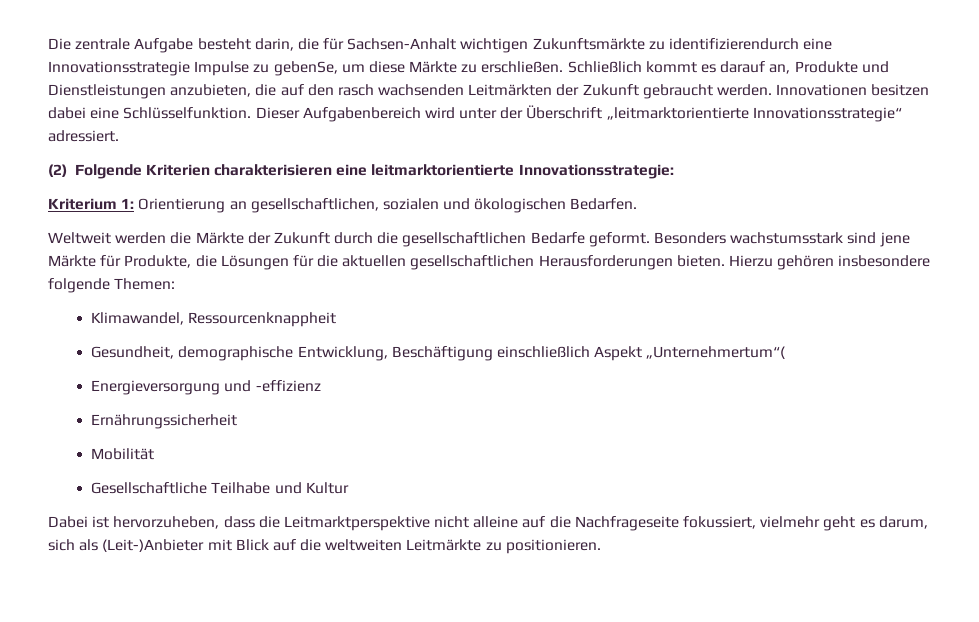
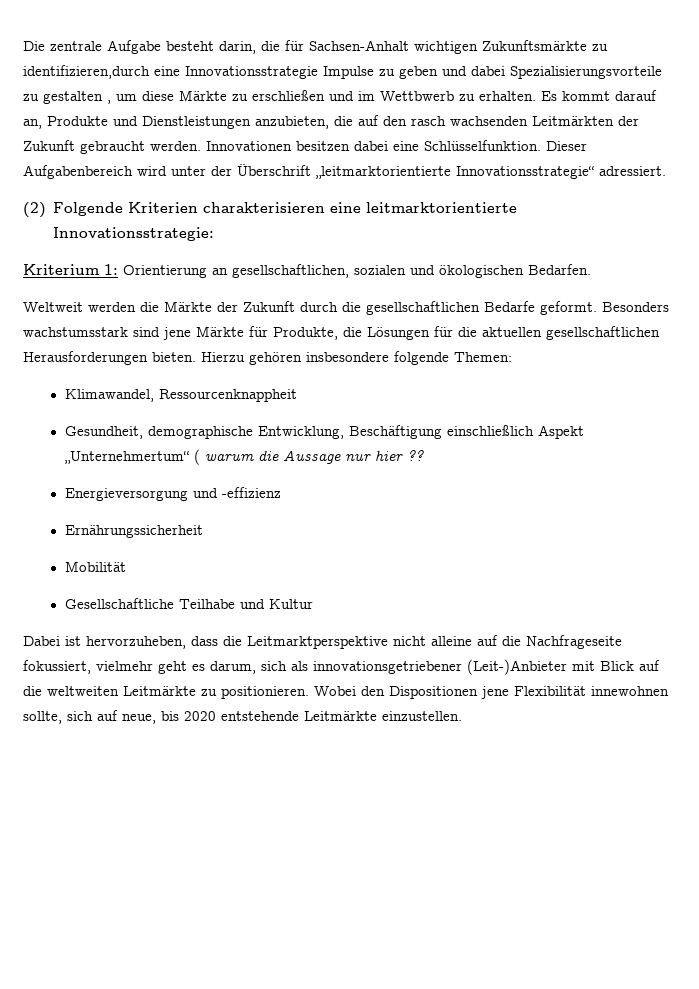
- Die zentrale Aufgabe besteht darin, die für Sachsen-Anhalt wichtigen Zukunftsmärkte zu identifizierendurch eine Innovationsstrategie Impulse zu gebenSe, um diese Märkte zu erschließen. Schließlich kommt es darauf an, Produkte und Dienstleistungen anzubieten, die auf den rasch wachsenden Leitmärkten der Zukunft gebraucht werden.
+ Die zentrale Aufgabe besteht darin, die für Sachsen-Anhalt wichtigen Zukunftsmärkte zu identifizieren,durch eine Innovationsstrategie Impulse zu geben und dabei Spezialisierungsvorteile zu gestalten , um diese Märkte zu erschließen und im Wettbwerb zu erhalten. Es kommt darauf an, Produkte und Dienstleistungen anzubieten, die auf den rasch wachsenden Leitmärkten der Zukunft gebraucht werden.
- Gesundheit, demographische Entwicklung, Beschäftigung einschließlich Aspekt „Unternehmertum“(
+ Gesundheit, demographische Entwicklung, Beschäftigung einschließlich Aspekt „Unternehmertum“ ( warum die Aussage nur hier ??
- Dabei ist hervorzuheben, dass die Leitmarktperspektive nicht alleine auf die Nachfrageseite fokussiert, vielmehr geht es darum, sich als (Leit-)Anbieter mit Blick auf die weltweiten Leitmärkte zu positionieren.
+ Dabei ist hervorzuheben, dass die Leitmarktperspektive nicht alleine auf die Nachfrageseite fokussiert, vielmehr geht es darum, sich als innovationsgetriebener (Leit-)Anbieter mit Blick auf die weltweiten Leitmärkte zu positionieren.
+ Wobei den Dispositionen jene Flexibilität innewohnen sollte, sich auf neue, bis 2020 entstehende Leitmärkte einzustellen.

